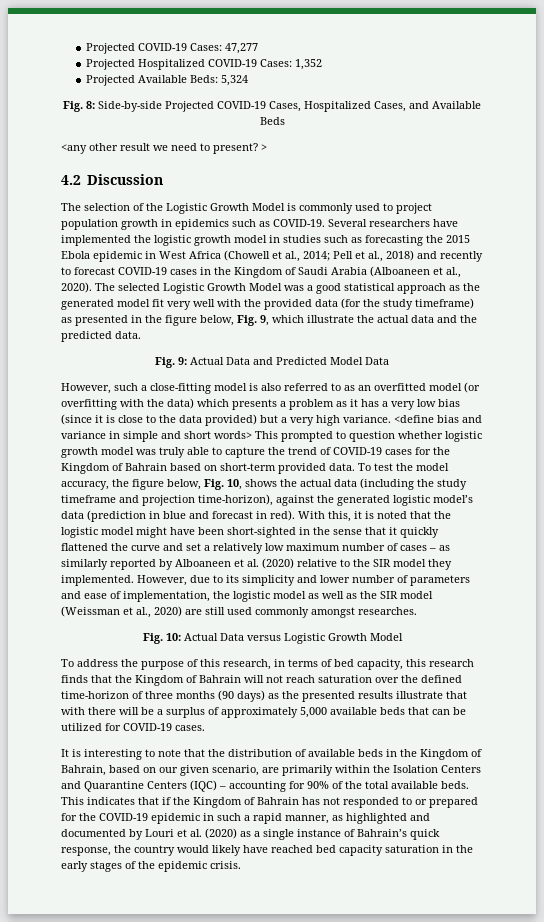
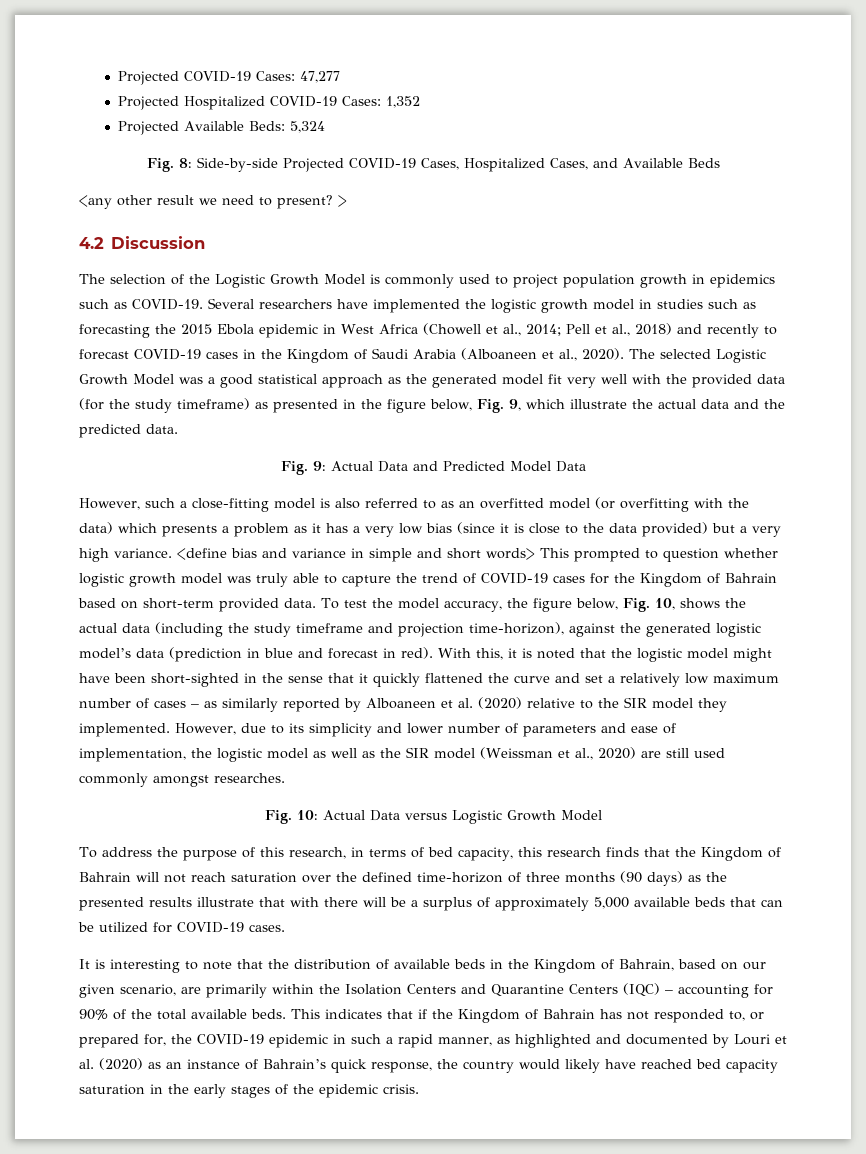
- This indicates that if the Kingdom of Bahrain has not responded to or prepared for the COVID-19 epidemic in such a rapid manner, as highlighted and documented by Louri et al. (2020) as a single instance of Bahrain’s quick response, the country would likely have reached bed capacity saturation in the early stages of the epidemic crisis.
+ This indicates that if the Kingdom of Bahrain has not responded to, or prepared for, the COVID-19 epidemic in such a rapid manner, as highlighted and documented by Louri et al. (2020) as an instance of Bahrain’s quick response, the country would likely have reached bed capacity saturation in the early stages of the epidemic crisis.

